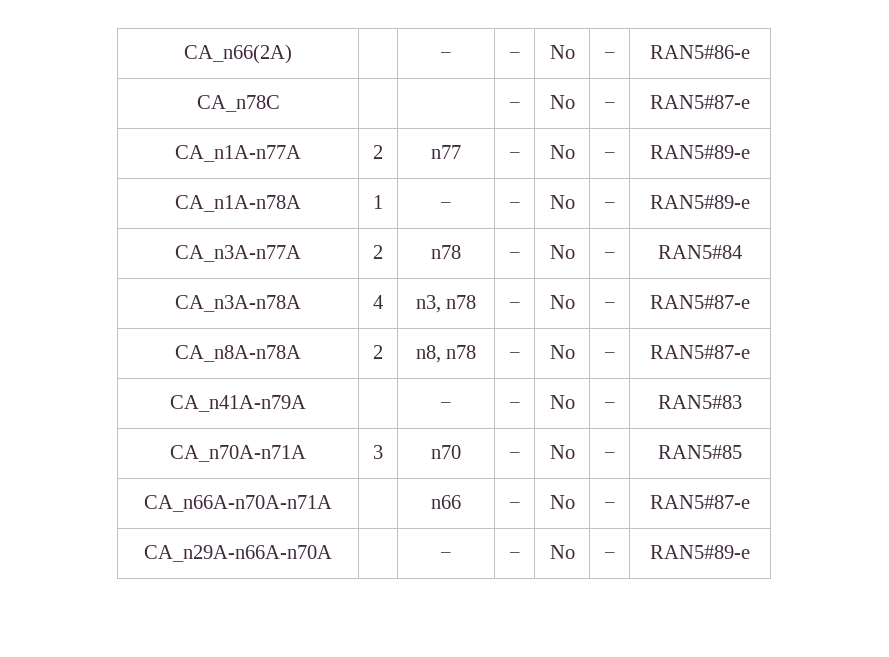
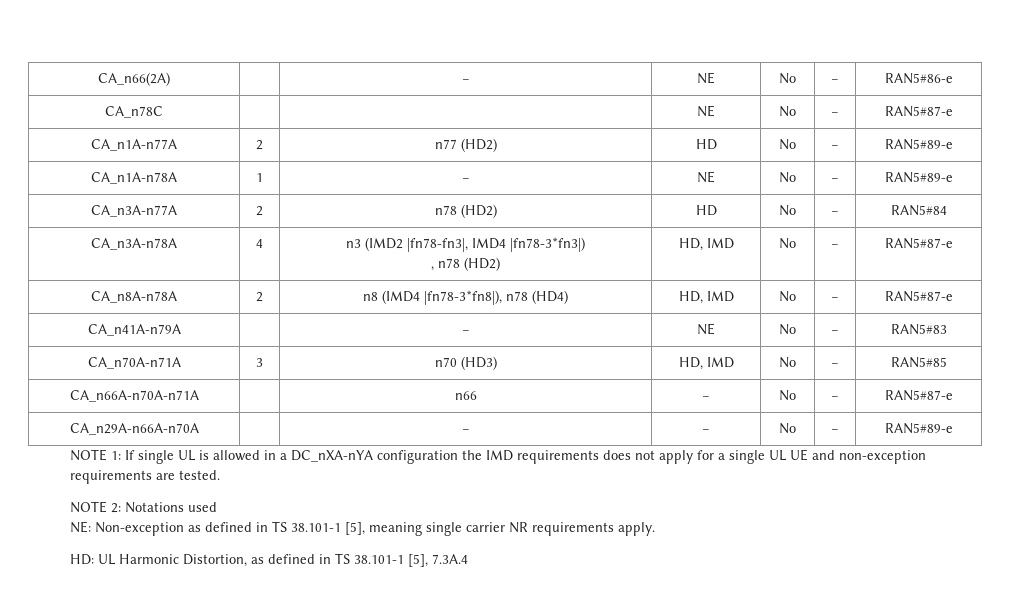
- CA_n66(2A) | | − | − | No | − | RAN5#86-e
+ CA_n66(2A) | | − | NE | No | − | RAN5#86-e
- CA_n78C | | | − | No | − | RAN5#87-e
+ CA_n78C | | | NE | No | − | RAN5#87-e
- CA_n1A-n77A | 2 | n77 | − | No | − | RAN5#89-e
+ CA_n1A-n77A | 2 | n77 (HD2) | HD | No | − | RAN5#89-e
- CA_n1A-n78A | 1 | − | − | No | − | RAN5#89-e
+ CA_n1A-n78A | 1 | − | NE | No | − | RAN5#89-e
- CA_n3A-n77A | 2 | n78 | − | No | − | RAN5#84
+ CA_n3A-n77A | 2 | n78 (HD2) | HD | No | − | RAN5#84
- CA_n3A-n78A | 4 | n3, n78 | − | No | − | RAN5#87-e
+ CA_n3A-n78A | 4 | n3 (IMD2 |fn78-fn3|, IMD4 |fn78-3*fn3|)
+ , n78 (HD2) | HD, IMD | No | − | RAN5#87-e
- CA_n8A-n78A | 2 | n8, n78 | − | No | − | RAN5#87-e
+ CA_n8A-n78A | 2 | n8 (IMD4 |fn78-3*fn8|), n78 (HD4) | HD, IMD | No | − | RAN5#87-e
- CA_n41A-n79A | | − | − | No | − | RAN5#83
+ CA_n41A-n79A | | − | NE | No | − | RAN5#83
- CA_n70A-n71A | 3 | n70 | − | No | − | RAN5#85
+ CA_n70A-n71A | 3 | n70 (HD3) | HD, IMD | No | − | RAN5#85
+ NOTE 1: If single UL is allowed in a DC_nXA-nYA configuration the IMD requirements does not apply for a single UL UE and non-exception requirements are tested.
+ NOTE 2: Notations used
+ NE: Non-exception as defined in TS 38.101-1 [5], meaning single carrier NR requirements apply.
+ HD: UL Harmonic Distortion, as defined in TS 38.101-1 [5], 7.3A.4

